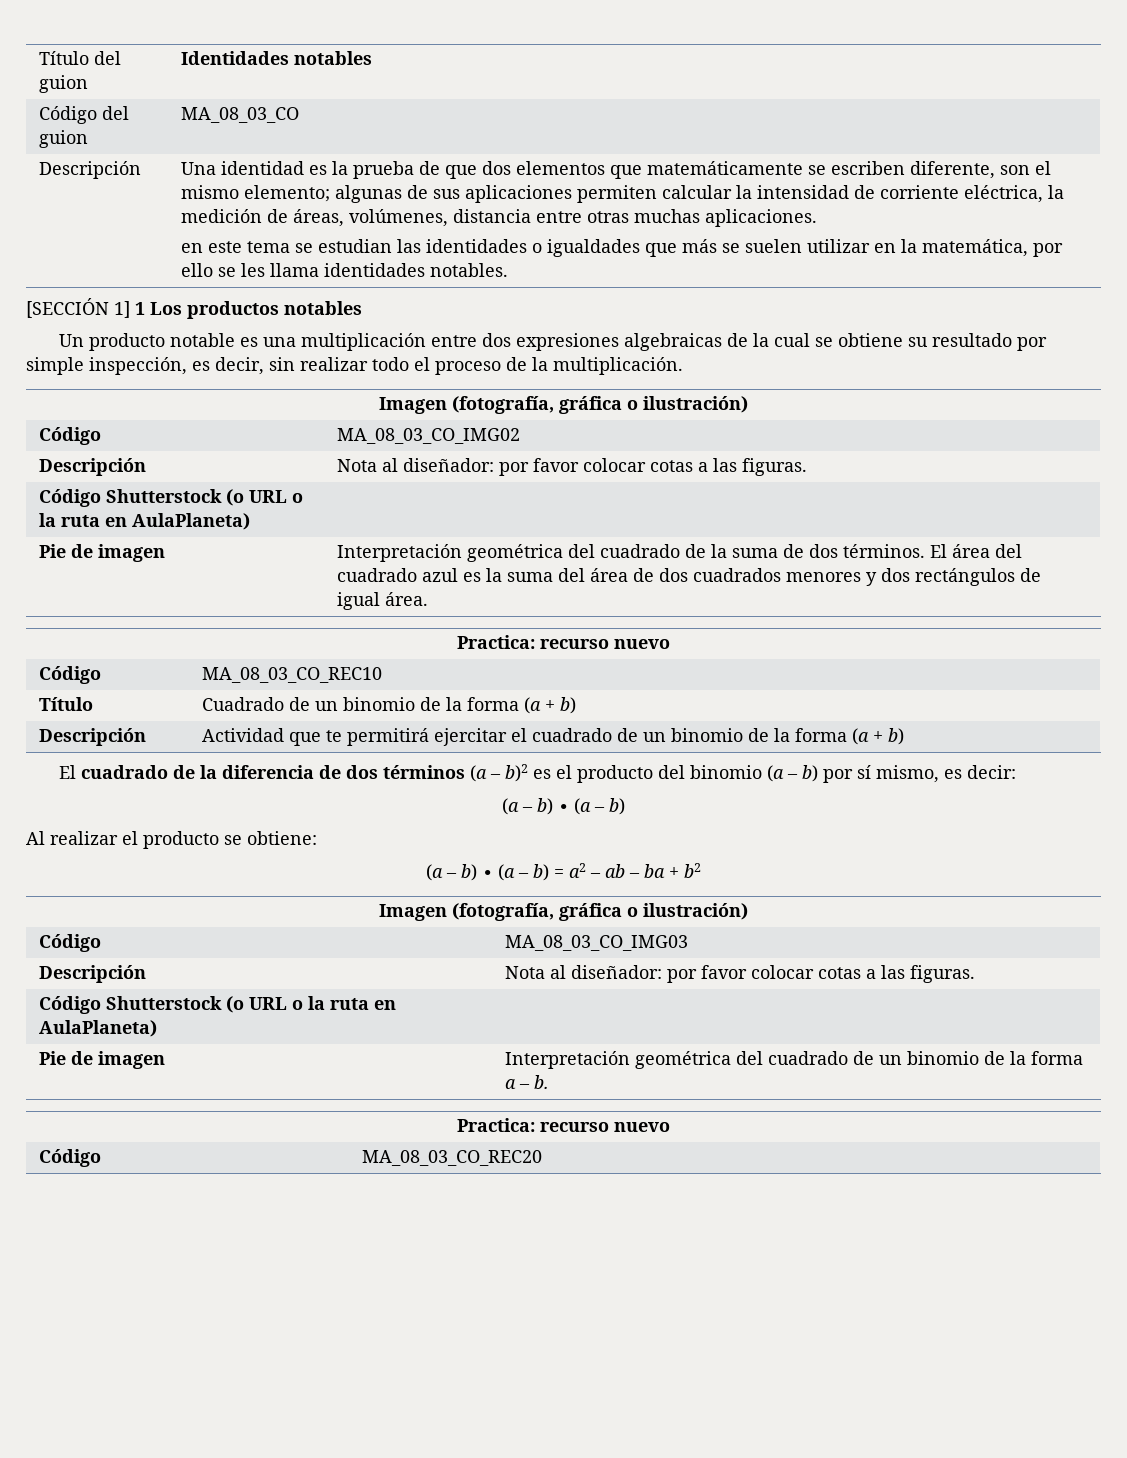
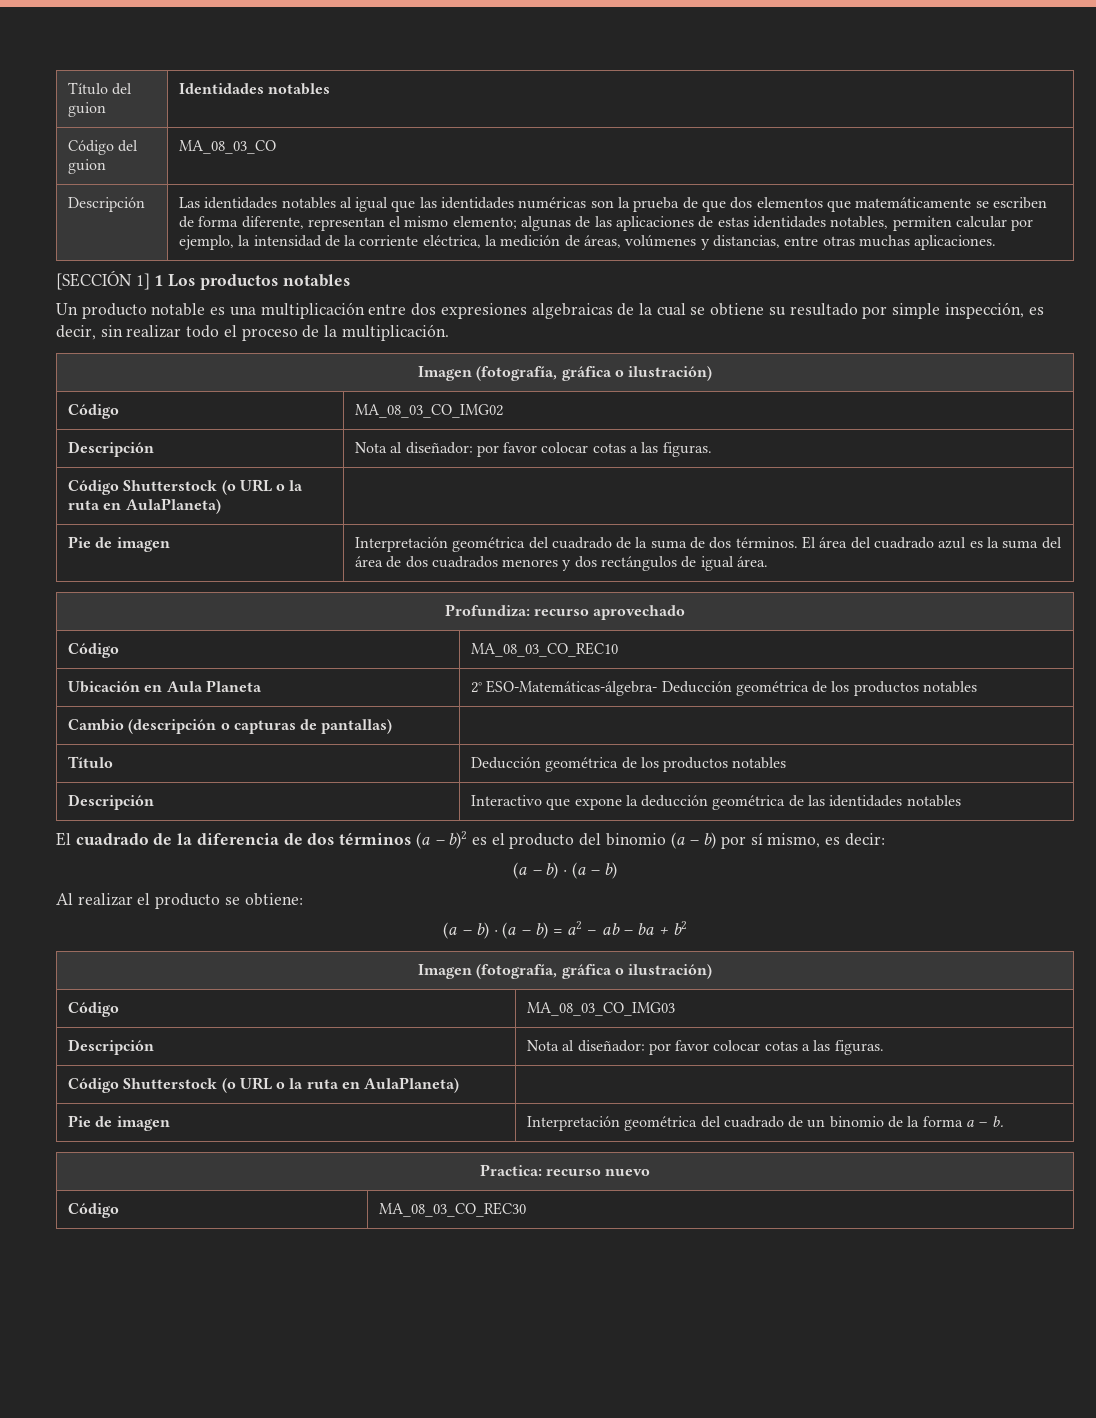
- Una identidad es la prueba de que dos elementos que matemáticamente se escriben diferente, son el mismo elemento; algunas de sus aplicaciones permiten calcular la intensidad de corriente eléctrica, la medición de áreas, volúmenes, distancia entre otras muchas aplicaciones.
+ Las identidades notables al igual que las identidades numéricas son la prueba de que dos elementos que matemáticamente se escriben de forma diferente, representan el mismo elemento; algunas de las aplicaciones de estas identidades notables, permiten calcular por ejemplo, la intensidad de la corriente eléctrica, la medición de áreas, volúmenes y distancias, entre otras muchas aplicaciones.
- en este tema se estudian las identidades o igualdades que más se suelen utilizar en la matemática, por ello se les llama identidades notables.
  Pie de imagen | Interpretación geométrica del cuadrado de la suma de dos términos. El área del cuadrado azul es la suma del área de dos cuadrados menores y dos rectángulos de igual área.
- Practica: recurso nuevo
+ Profundiza: recurso aprovechado
- Título | Cuadrado de un binomio de la forma (a + b)
- Descripción | Actividad que te permitirá ejercitar el cuadrado de un binomio de la forma (a + b)
+ Ubicación en Aula Planeta | 2° ESO-Matemáticas-álgebra- Deducción geométrica de los productos notables
+ Cambio (descripción o capturas de pantallas) |
+ Título | Deducción geométrica de los productos notables
+ Descripción | Interactivo que expone la deducción geométrica de las identidades notables
- Código | MA_08_03_CO_REC20
+ Código | MA_08_03_CO_REC30

